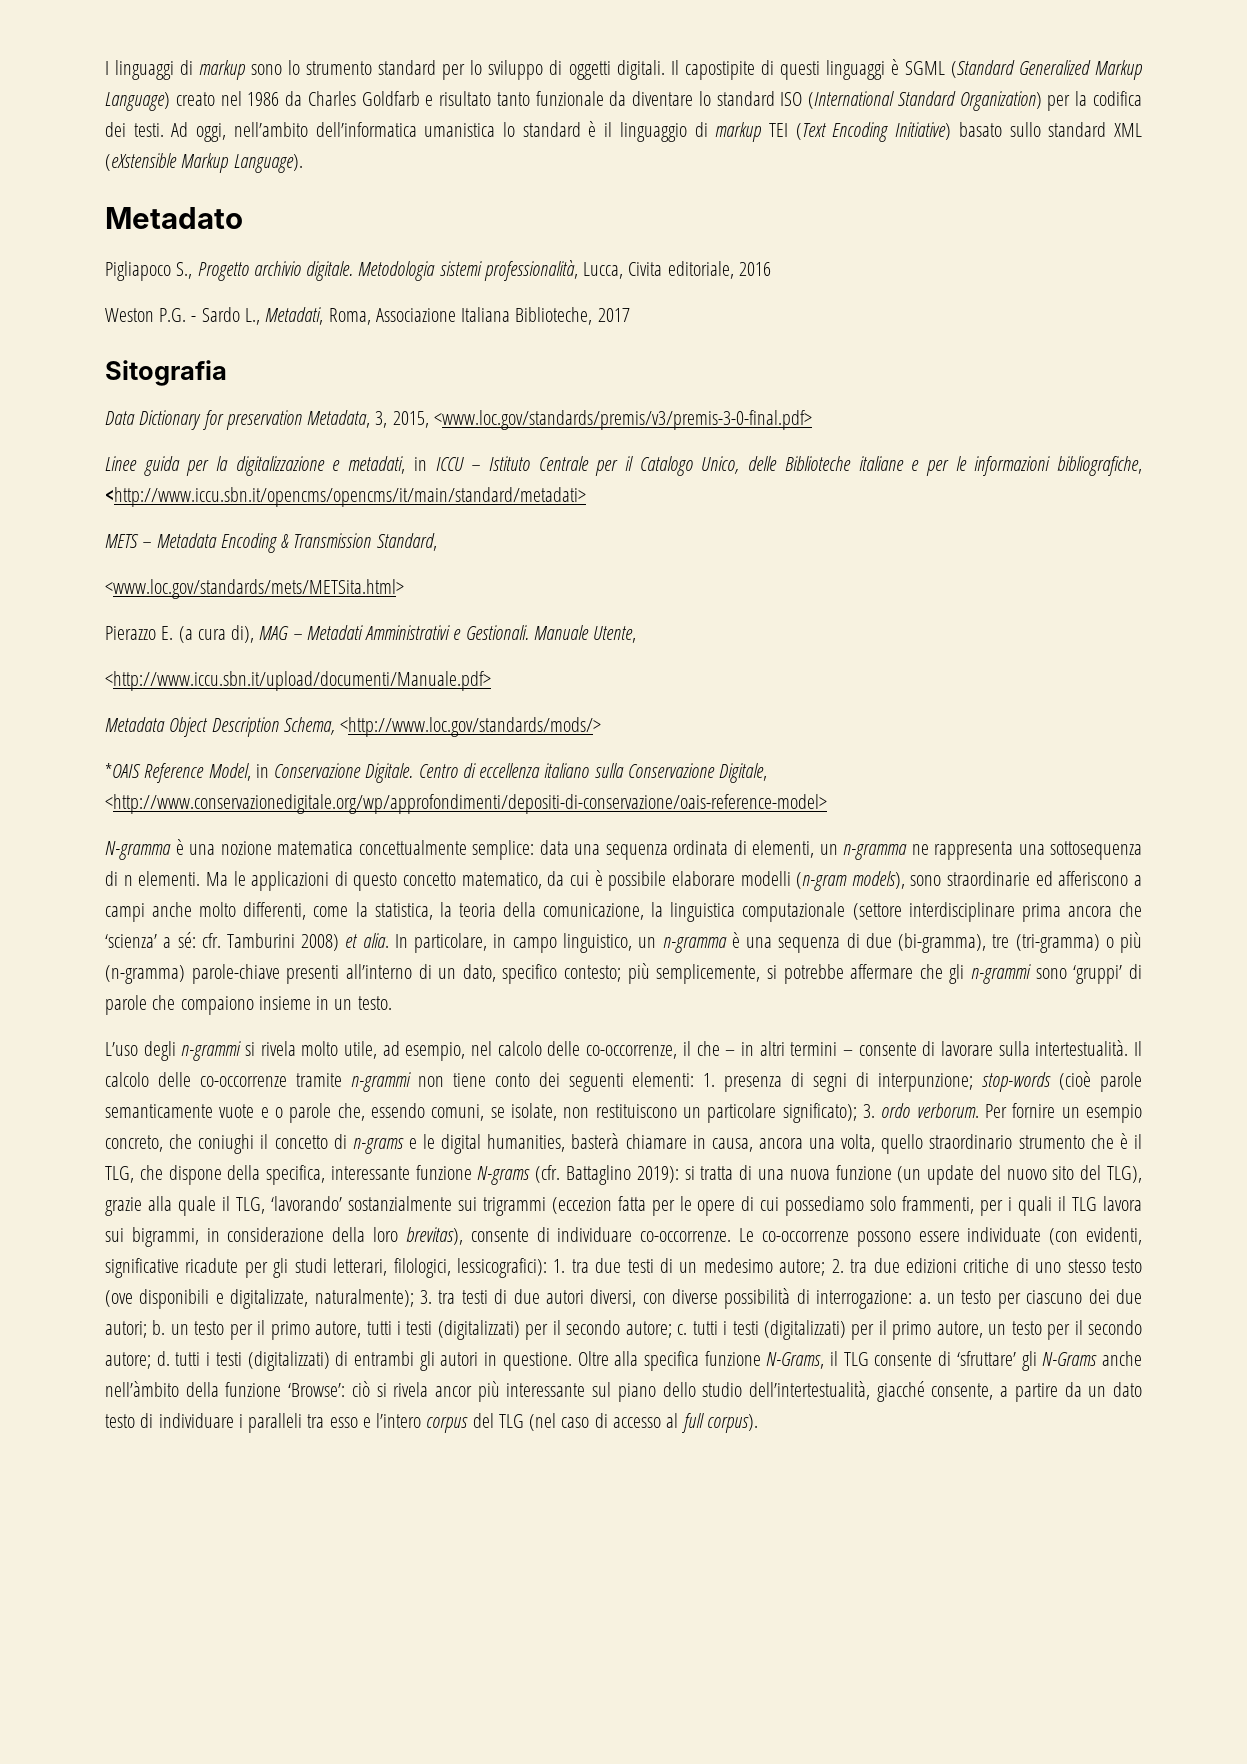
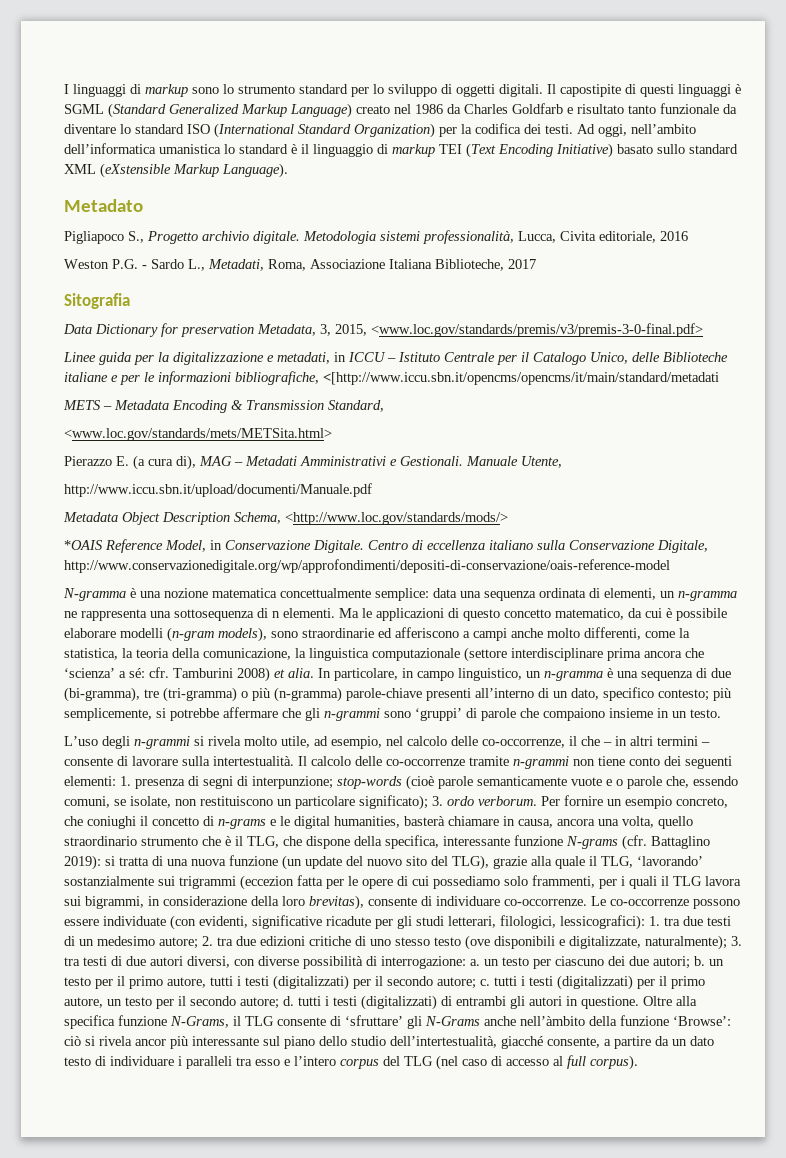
- Linee guida per la digitalizzazione e metadati, in ICCU – Istituto Centrale per il Catalogo Unico, delle Biblioteche italiane e per le informazioni bibliografiche, <http://www.iccu.sbn.it/opencms/opencms/it/main/standard/metadati>
+ Linee guida per la digitalizzazione e metadati, in ICCU – Istituto Centrale per il Catalogo Unico, delle Biblioteche italiane e per le informazioni bibliografiche, <[http://www.iccu.sbn.it/opencms/opencms/it/main/standard/metadati
- <http://www.iccu.sbn.it/upload/documenti/Manuale.pdf>
+ http://www.iccu.sbn.it/upload/documenti/Manuale.pdf
- Centro di eccellenza italiano sulla Conservazione Digitale, <http://www.conservazionedigitale.org/wp/approfondimenti/depositi-di-conservazione/oais-reference-model>
+ Centro di eccellenza italiano sulla Conservazione Digitale, http://www.conservazionedigitale.org/wp/approfondimenti/depositi-di-conservazione/oais-reference-model

